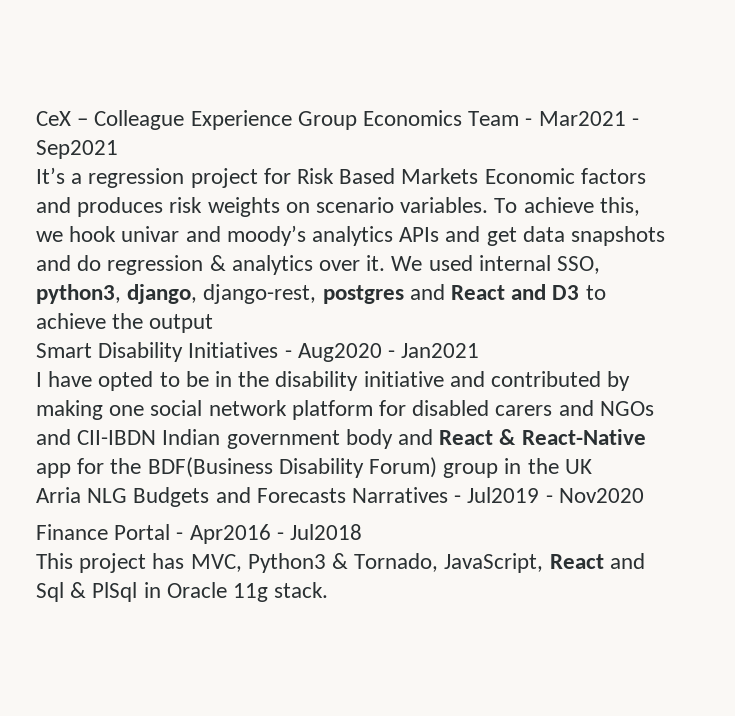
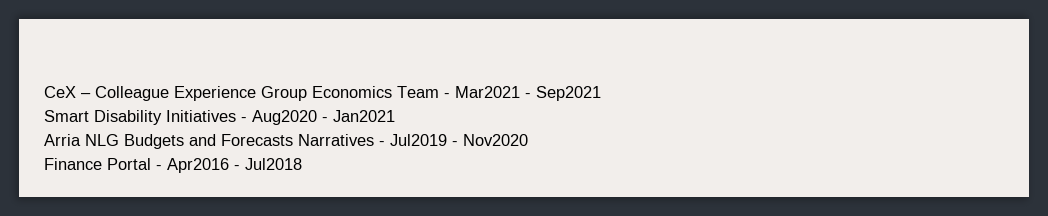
- It’s a regression project for Risk Based Markets Economic factors and produces risk weights on scenario variables. To achieve this, we hook univar and moody’s analytics APIs and get data snapshots and do regression & analytics over it. We used internal SSO, python3, django, django-rest, postgres and React and D3 to achieve the output
- I have opted to be in the disability initiative and contributed by making one social network platform for disabled carers and NGOs and CII-IBDN Indian government body and React & React-Native app for the BDF(Business Disability Forum) group in the UK
- This project has MVC, Python3 & Tornado, JavaScript, React and Sql & PlSql in Oracle 11g stack.

